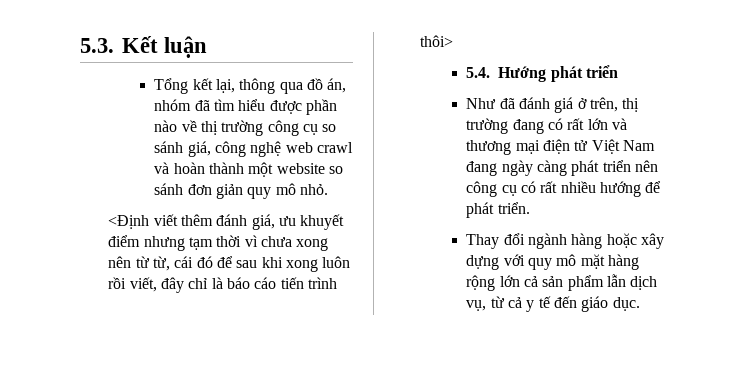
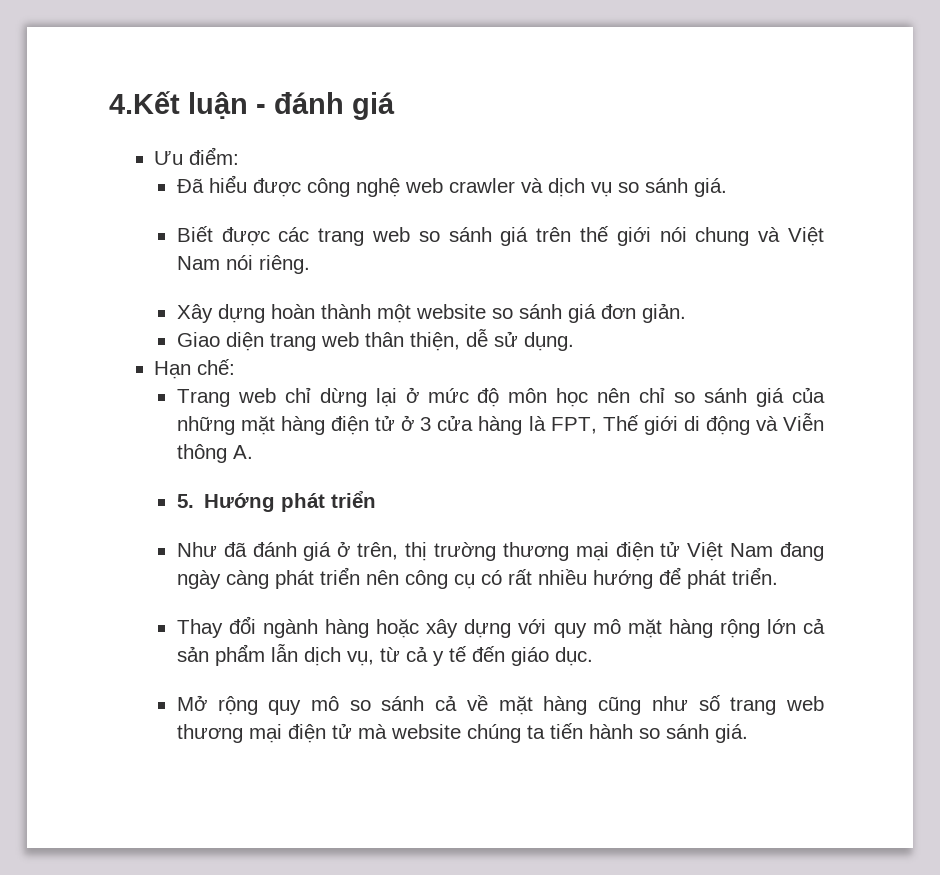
- 5.3. Kết luận
- Tổng kết lại, thông qua đồ án, nhóm đã tìm hiểu được phần nào về thị trường công cụ so sánh giá, công nghệ web crawl và hoàn thành một website so sánh đơn giản quy mô nhỏ.
- <Định viết thêm đánh giá, ưu khuyết điểm nhưng tạm thời vì chưa xong nên từ từ, cái đó để sau khi xong luôn rồi viết, đây chỉ là báo cáo tiến trình thôi>
- 5.4. Hướng phát triển
+ 4.Kết luận - đánh giá
+ Ưu điểm:
+ Đã hiểu được công nghệ web crawler và dịch vụ so sánh giá.
+ Biết được các trang web so sánh giá trên thế giới nói chung và Việt Nam nói riêng.
+ Xây dựng hoàn thành một website so sánh giá đơn giản.
+ Giao diện trang web thân thiện, dễ sử dụng.
+ Hạn chế:
+ Trang web chỉ dừng lại ở mức độ môn học nên chỉ so sánh giá của những mặt hàng điện tử ở 3 cửa hàng là FPT, Thế giới di động và Viễn thông A.
+ 5. Hướng phát triển
- Như đã đánh giá ở trên, thị trường đang có rất lớn và thương mại điện tử Việt Nam đang ngày càng phát triển nên công cụ có rất nhiều hướng để phát triển.
+ Như đã đánh giá ở trên, thị trường thương mại điện tử Việt Nam đang ngày càng phát triển nên công cụ có rất nhiều hướng để phát triển.
+ Mở rộng quy mô so sánh cả về mặt hàng cũng như số trang web thương mại điện tử mà website chúng ta tiến hành so sánh giá.

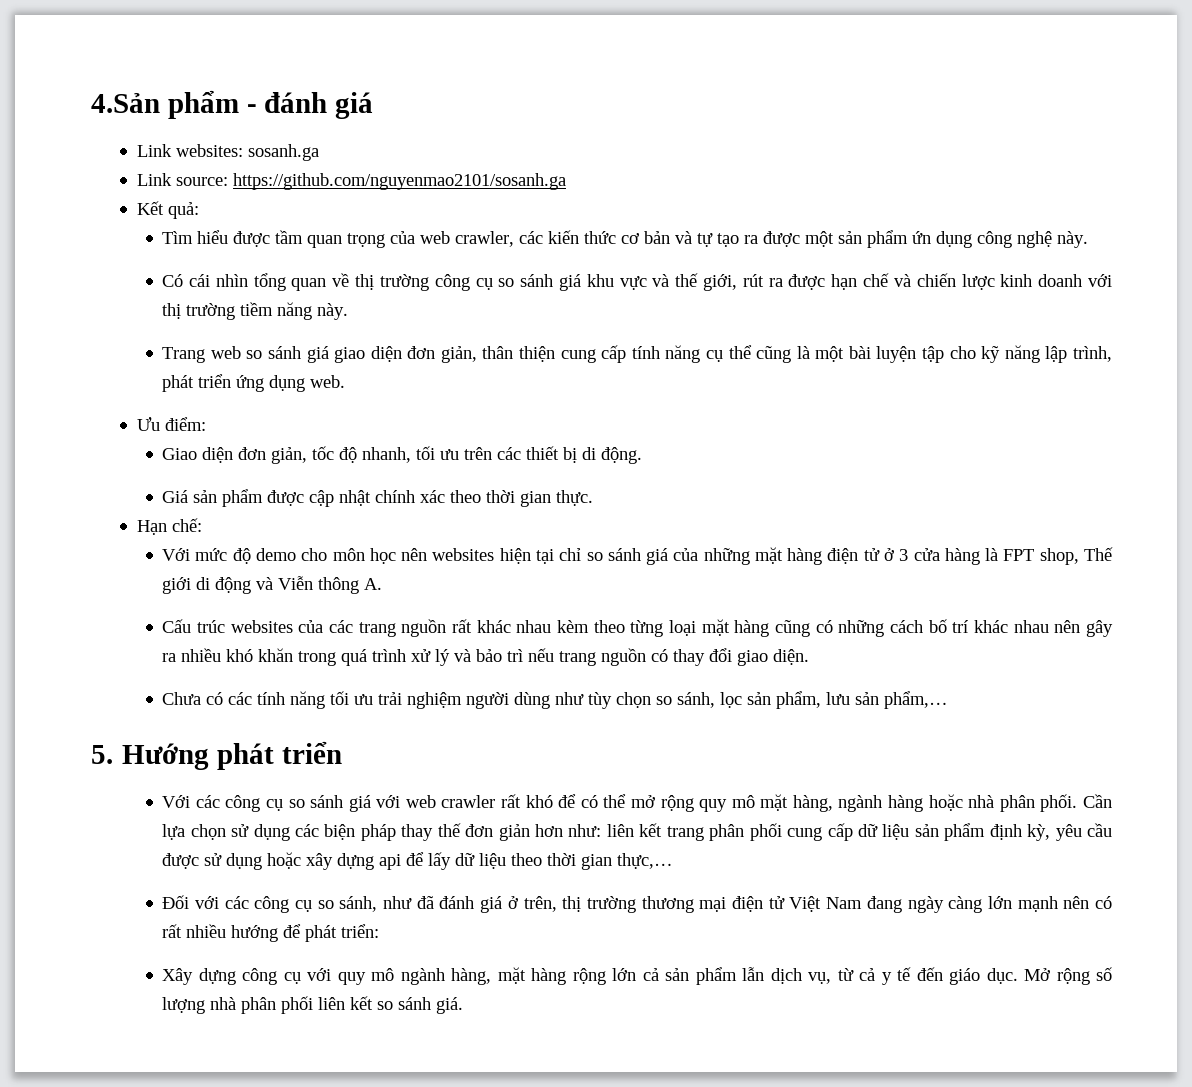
- 4.Kết luận - đánh giá
+ 4.Sản phẩm - đánh giá
+ Link websites: sosanh.ga
+ Link source: https://github.com/nguyenmao2101/sosanh.ga
+ Kết quả:
+ Tìm hiểu được tầm quan trọng của web crawler, các kiến thức cơ bản và tự tạo ra được một sản phẩm ứn dụng công nghệ này.
+ Có cái nhìn tổng quan về thị trường công cụ so sánh giá khu vực và thế giới, rút ra được hạn chế và chiến lược kinh doanh với thị trường tiềm năng này.
+ Trang web so sánh giá giao diện đơn giản, thân thiện cung cấp tính năng cụ thể cũng là một bài luyện tập cho kỹ năng lập trình, phát triển ứng dụng web.
  Ưu điểm:
- Đã hiểu được công nghệ web crawler và dịch vụ so sánh giá.
- Biết được các trang web so sánh giá trên thế giới nói chung và Việt Nam nói riêng.
- Xây dựng hoàn thành một website so sánh giá đơn giản.
- Giao diện trang web thân thiện, dễ sử dụng.
+ Giao diện đơn giản, tốc độ nhanh, tối ưu trên các thiết bị di động.
+ Giá sản phẩm được cập nhật chính xác theo thời gian thực.
  Hạn chế:
- Trang web chỉ dừng lại ở mức độ môn học nên chỉ so sánh giá của những mặt hàng điện tử ở 3 cửa hàng là FPT, Thế giới di động và Viễn thông A.
+ Với mức độ demo cho môn học nên websites hiện tại chỉ so sánh giá của những mặt hàng điện tử ở 3 cửa hàng là FPT shop, Thế giới di động và Viễn thông A.
+ Cấu trúc websites của các trang nguồn rất khác nhau kèm theo từng loại mặt hàng cũng có những cách bố trí khác nhau nên gây ra nhiều khó khăn trong quá trình xử lý và bảo trì nếu trang nguồn có thay đổi giao diện.
+ Chưa có các tính năng tối ưu trải nghiệm người dùng như tùy chọn so sánh, lọc sản phẩm, lưu sản phẩm,…
  5. Hướng phát triển
- Như đã đánh giá ở trên, thị trường thương mại điện tử Việt Nam đang ngày càng phát triển nên công cụ có rất nhiều hướng để phát triển.
- Thay đổi ngành hàng hoặc xây dựng với quy mô mặt hàng rộng lớn cả sản phẩm lẫn dịch vụ, từ cả y tế đến giáo dục.
- Mở rộng quy mô so sánh cả về mặt hàng cũng như số trang web thương mại điện tử mà website chúng ta tiến hành so sánh giá.
+ Với các công cụ so sánh giá với web crawler rất khó để có thể mở rộng quy mô mặt hàng, ngành hàng hoặc nhà phân phối. Cần lựa chọn sử dụng các biện pháp thay thế đơn giản hơn như: liên kết trang phân phối cung cấp dữ liệu sản phẩm định kỳ, yêu cầu được sử dụng hoặc xây dựng api để lấy dữ liệu theo thời gian thực,…
+ Đối với các công cụ so sánh, như đã đánh giá ở trên, thị trường thương mại điện tử Việt Nam đang ngày càng lớn mạnh nên có rất nhiều hướng để phát triển:
+ Xây dựng công cụ với quy mô ngành hàng, mặt hàng rộng lớn cả sản phẩm lẫn dịch vụ, từ cả y tế đến giáo dục. Mở rộng số lượng nhà phân phối liên kết so sánh giá.

